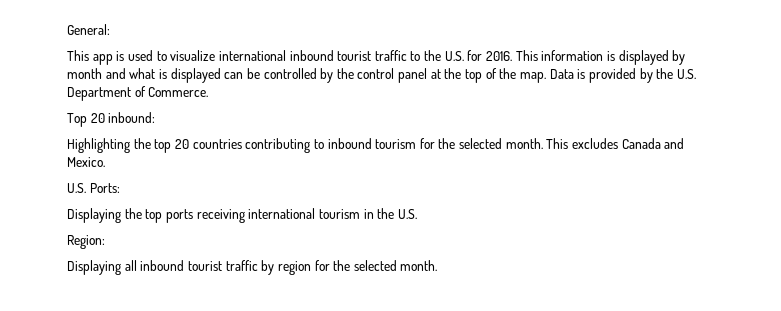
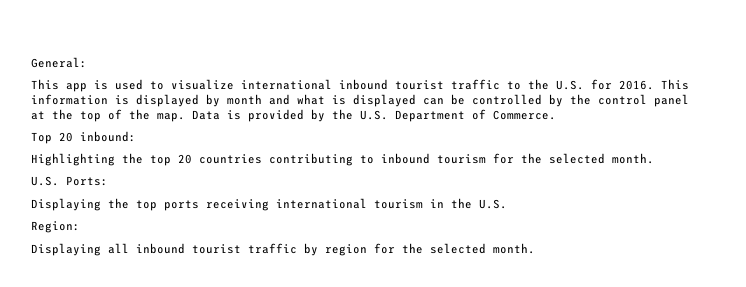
- This excludes Canada and Mexico.

